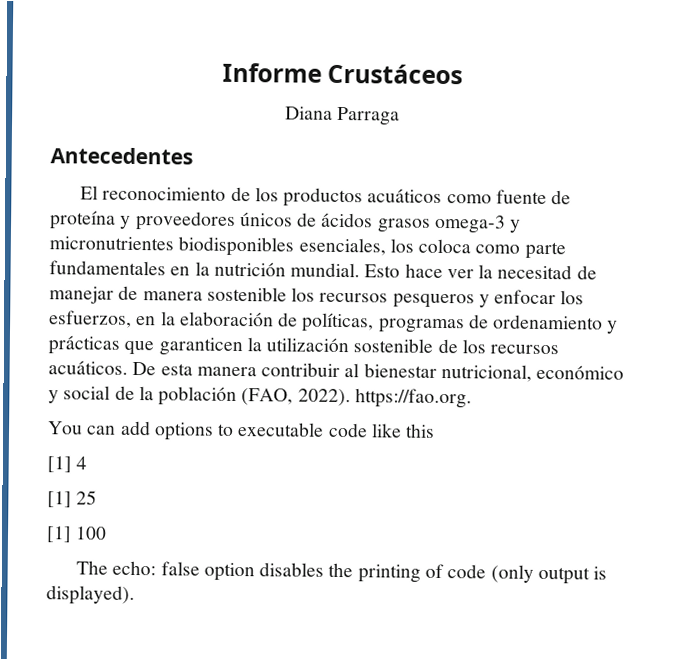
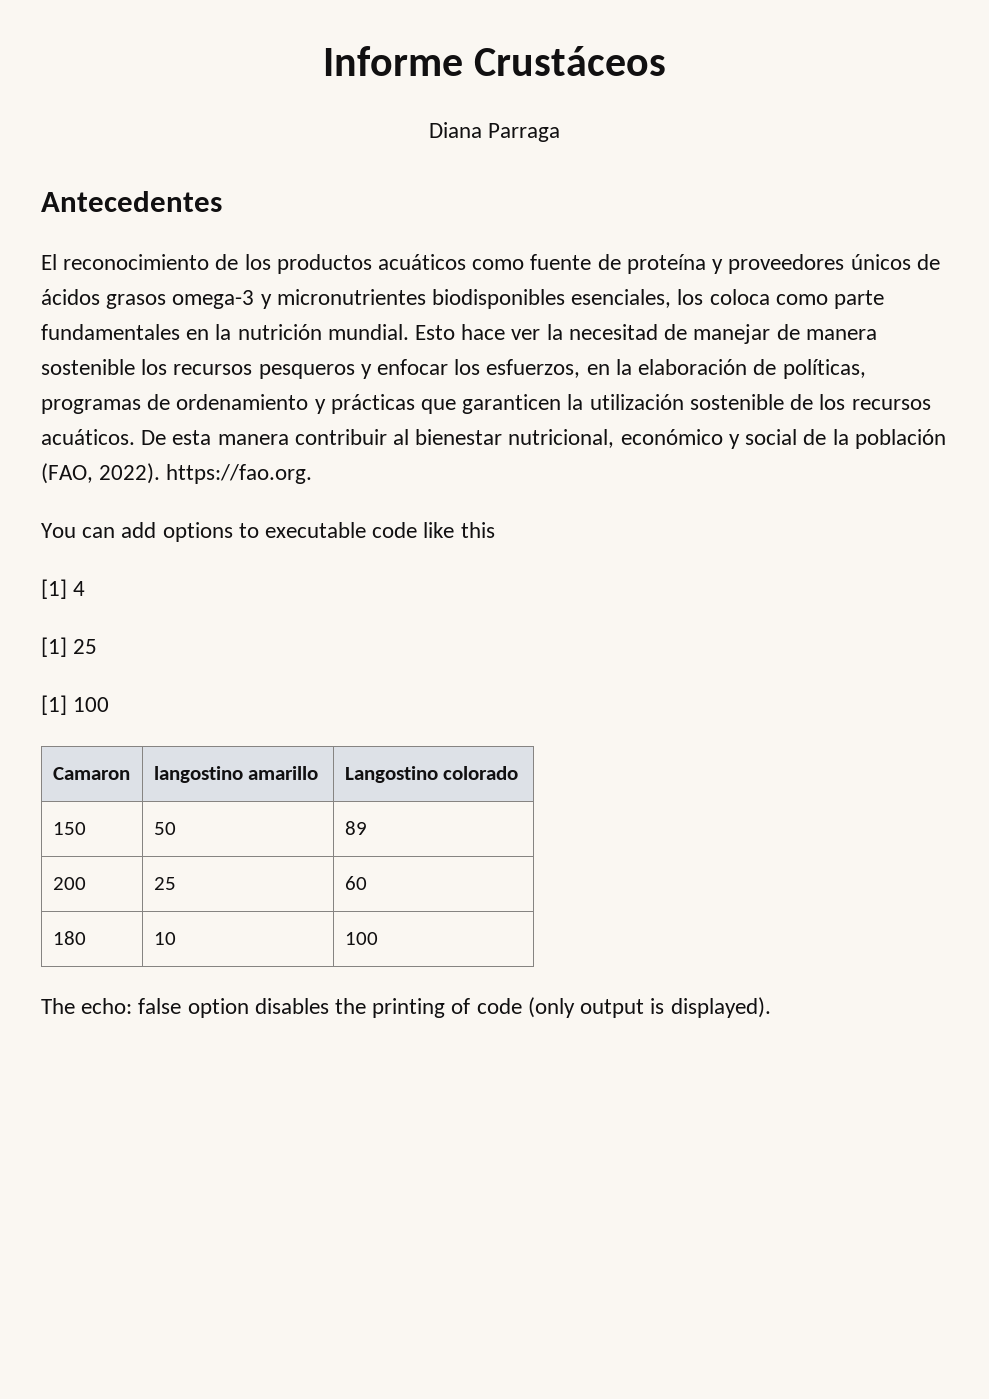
+ Camaron | langostino amarillo | Langostino colorado
+ 150 | 50 | 89
+ 200 | 25 | 60
+ 180 | 10 | 100

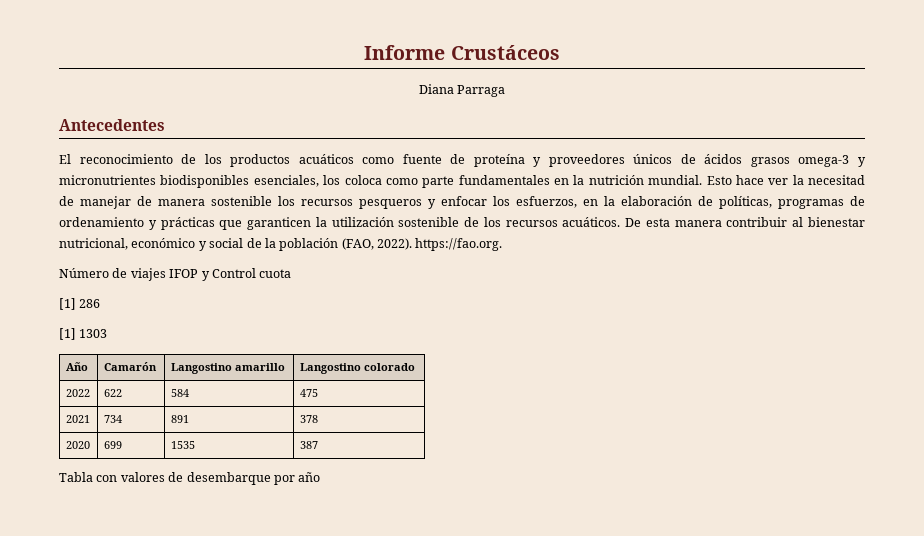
- You can add options to executable code like this
- [1] 4
- [1] 25
- [1] 100
- Camaron | langostino amarillo | Langostino colorado
- 150 | 50 | 89
- 200 | 25 | 60
- 180 | 10 | 100
- The echo: false option disables the printing of code (only output is displayed).
+ Número de viajes IFOP y Control cuota
+ [1] 286
+ [1] 1303
+ Año | Camarón | Langostino amarillo | Langostino colorado
+ 2022 | 622 | 584 | 475
+ 2021 | 734 | 891 | 378
+ 2020 | 699 | 1535 | 387
+ Tabla con valores de desembarque por año

